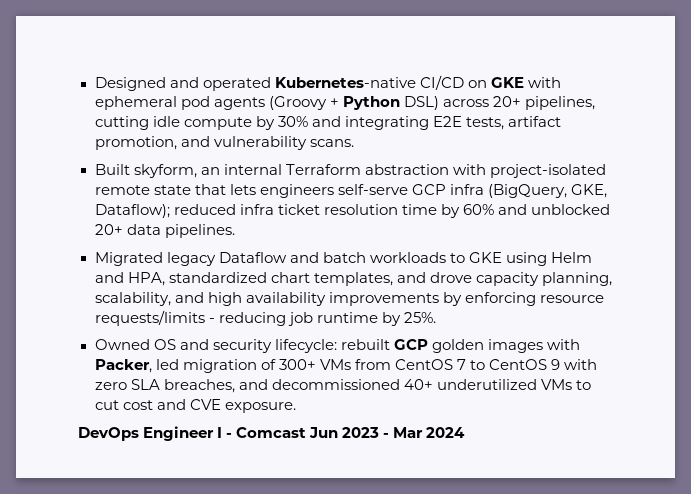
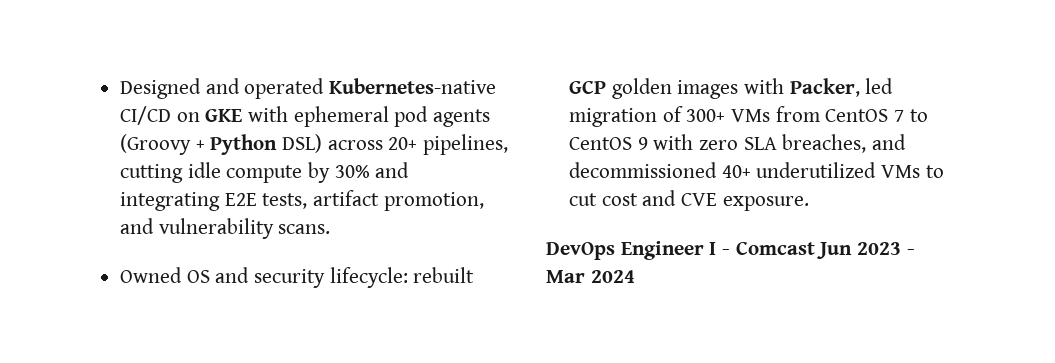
- Built skyform, an internal Terraform abstraction with project-isolated remote state that lets engineers self-serve GCP infra (BigQuery, GKE, Dataflow); reduced infra ticket resolution time by 60% and unblocked 20+ data pipelines.
- Migrated legacy Dataflow and batch workloads to GKE using Helm and HPA, standardized chart templates, and drove capacity planning, scalability, and high availability improvements by enforcing resource requests/limits - reducing job runtime by 25%.

